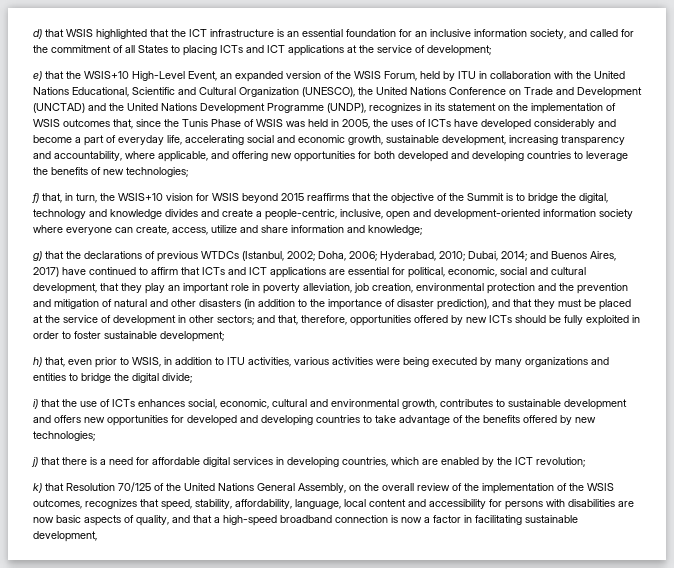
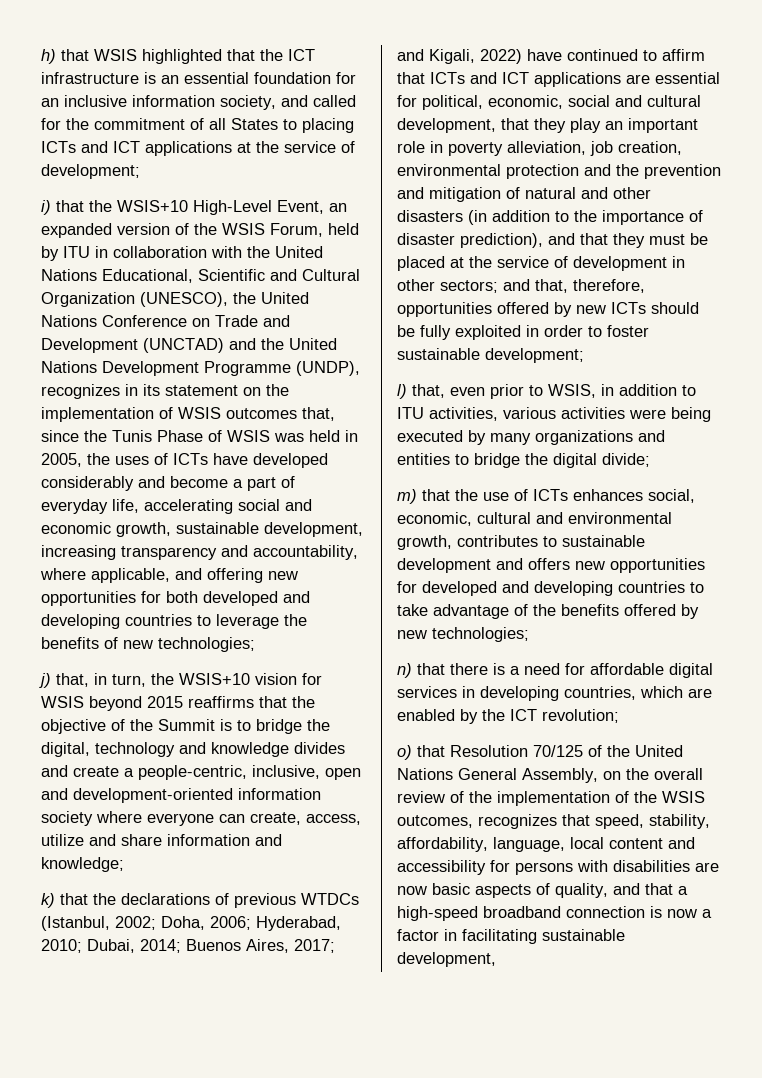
- d) that WSIS highlighted that the ICT infrastructure is an essential foundation for an inclusive information society, and called for the commitment of all States to placing ICTs and ICT applications at the service of development;
+ h) that WSIS highlighted that the ICT infrastructure is an essential foundation for an inclusive information society, and called for the commitment of all States to placing ICTs and ICT applications at the service of development;
- e) that the WSIS+10 High-Level Event, an expanded version of the WSIS Forum, held by ITU in collaboration with the United Nations Educational, Scientific and Cultural Organization (UNESCO), the United Nations Conference on Trade and Development (UNCTAD) and the United Nations Development Programme (UNDP), recognizes in its statement on the implementation of WSIS outcomes that, since the Tunis Phase of WSIS was held in 2005, the uses of ICTs have developed considerably and become a part of everyday life, accelerating social and economic growth, sustainable development, increasing transparency and accountability, where applicable, and offering new opportunities for both developed and developing countries to leverage the benefits of new technologies;
+ i) that the WSIS+10 High-Level Event, an expanded version of the WSIS Forum, held by ITU in collaboration with the United Nations Educational, Scientific and Cultural Organization (UNESCO), the United Nations Conference on Trade and Development (UNCTAD) and the United Nations Development Programme (UNDP), recognizes in its statement on the implementation of WSIS outcomes that, since the Tunis Phase of WSIS was held in 2005, the uses of ICTs have developed considerably and become a part of everyday life, accelerating social and economic growth, sustainable development, increasing transparency and accountability, where applicable, and offering new opportunities for both developed and developing countries to leverage the benefits of new technologies;
- f) that, in turn, the WSIS+10 vision for WSIS beyond 2015 reaffirms that the objective of the Summit is to bridge the digital, technology and knowledge divides and create a people-centric, inclusive, open and development-oriented information society where everyone can create, access, utilize and share information and knowledge;
+ j) that, in turn, the WSIS+10 vision for WSIS beyond 2015 reaffirms that the objective of the Summit is to bridge the digital, technology and knowledge divides and create a people-centric, inclusive, open and development-oriented information society where everyone can create, access, utilize and share information and knowledge;
- g) that the declarations of previous WTDCs (Istanbul, 2002;
+ k) that the declarations of previous WTDCs (Istanbul, 2002;
- and Buenos Aires, 2017) have continued to affirm that ICTs and ICT applications are essential for political, economic, social and cultural development, that they play an important role in poverty alleviation, job creation, environmental protection and the prevention and mitigation of natural and other disasters (in addition to the importance of disaster prediction), and that they must be placed at the service of development in other sectors;
+ Buenos Aires, 2017; and Kigali, 2022) have continued to affirm that ICTs and ICT applications are essential for political, economic, social and cultural development, that they play an important role in poverty alleviation, job creation, environmental protection and the prevention and mitigation of natural and other disasters (in addition to the importance of disaster prediction), and that they must be placed at the service of development in other sectors;
- h) that, even prior to WSIS, in addition to ITU activities, various activities were being executed by many organizations and entities to bridge the digital divide;
+ l) that, even prior to WSIS, in addition to ITU activities, various activities were being executed by many organizations and entities to bridge the digital divide;
- i) that the use of ICTs enhances social, economic, cultural and environmental growth, contributes to sustainable development and offers new opportunities for developed and developing countries to take advantage of the benefits offered by new technologies;
+ m) that the use of ICTs enhances social, economic, cultural and environmental growth, contributes to sustainable development and offers new opportunities for developed and developing countries to take advantage of the benefits offered by new technologies;
- j) that there is a need for affordable digital services in developing countries, which are enabled by the ICT revolution;
+ n) that there is a need for affordable digital services in developing countries, which are enabled by the ICT revolution;
- k) that Resolution 70/125 of the United Nations General Assembly, on the overall review of the implementation of the WSIS outcomes, recognizes that speed, stability, affordability, language, local content and accessibility for persons with disabilities are now basic aspects of quality, and that a high-speed broadband connection is now a factor in facilitating sustainable development,
+ o) that Resolution 70/125 of the United Nations General Assembly, on the overall review of the implementation of the WSIS outcomes, recognizes that speed, stability, affordability, language, local content and accessibility for persons with disabilities are now basic aspects of quality, and that a high-speed broadband connection is now a factor in facilitating sustainable development,

